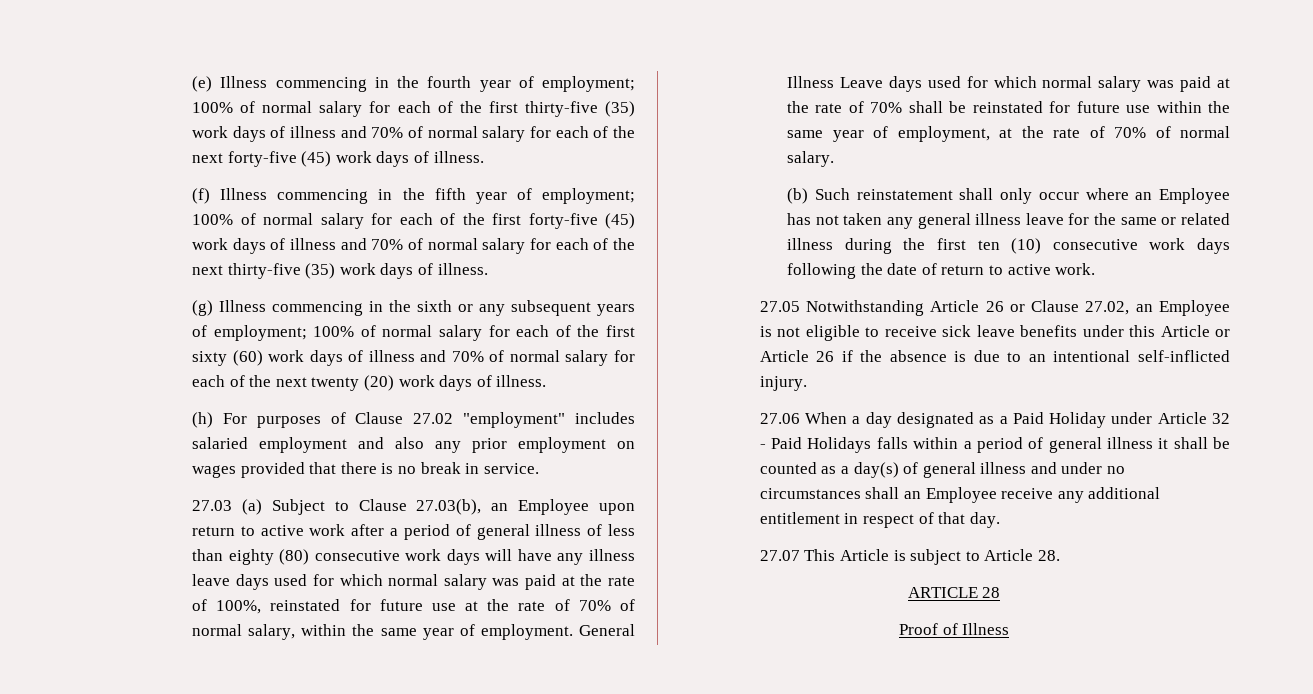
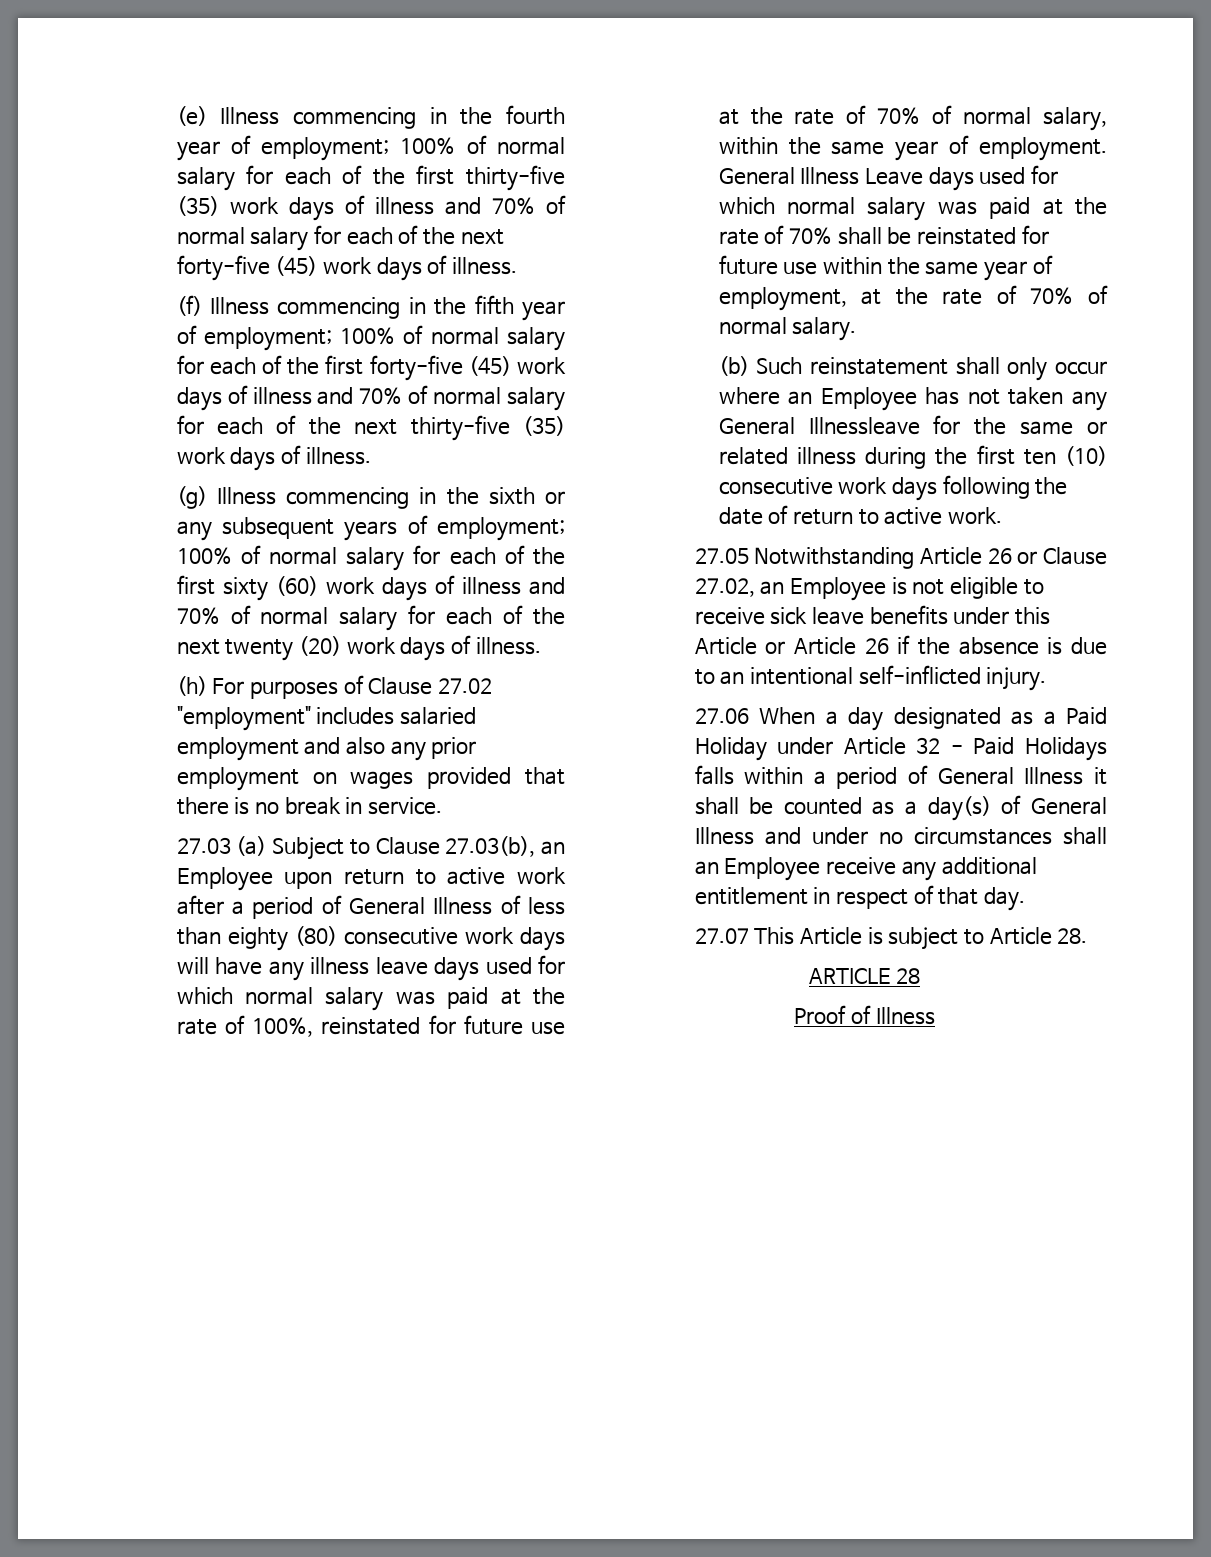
- 27.03 (a) Subject to Clause 27.03(b), an Employee upon return to active work after a period of general illness of less than eighty (80) consecutive work days will have any illness leave days used for which normal salary was paid at the rate of 100%, reinstated for future use at the rate of 70% of normal salary, within the same year of employment.
+ 27.03 (a) Subject to Clause 27.03(b), an Employee upon return to active work after a period of General Illness of less than eighty (80) consecutive work days will have any illness leave days used for which normal salary was paid at the rate of 100%, reinstated for future use at the rate of 70% of normal salary, within the same year of employment.
- (b) Such reinstatement shall only occur where an Employee has not taken any general illness leave for the same or related illness during the first ten (10) consecutive work days following the date of return to active work.
+ (b) Such reinstatement shall only occur where an Employee has not taken any General Illnessleave for the same or related illness during the first ten (10) consecutive work days following the date of return to active work.
- 27.06 When a day designated as a Paid Holiday under Article 32 - Paid Holidays falls within a period of general illness it shall be counted as a day(s) of general illness and under no circumstances shall an Employee receive any additional entitlement in respect of that day.
+ 27.06 When a day designated as a Paid Holiday under Article 32 - Paid Holidays falls within a period of General Illness it shall be counted as a day(s) of General Illness and under no circumstances shall an Employee receive any additional entitlement in respect of that day.

